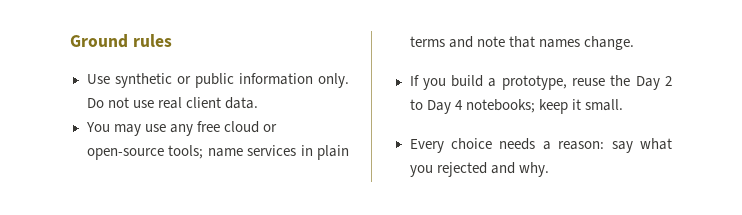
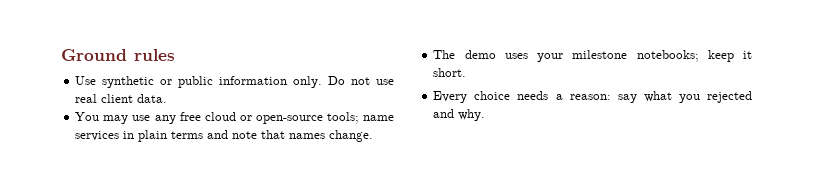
- If you build a prototype, reuse the Day 2 to Day 4 notebooks; keep it small.
+ The demo uses your milestone notebooks; keep it short.

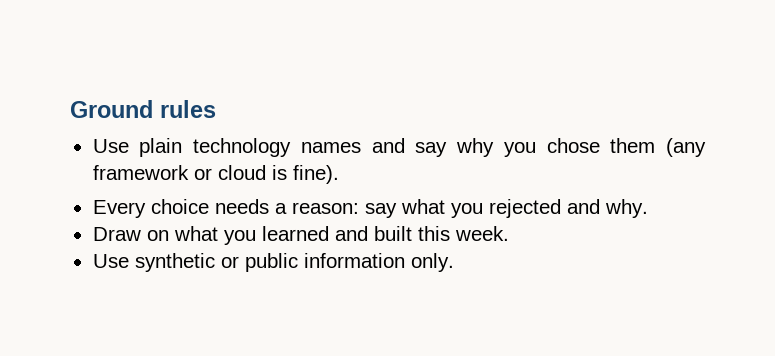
- Use synthetic or public information only. Do not use real client data.
- You may use any free cloud or open-source tools; name services in plain terms and note that names change.
- The demo uses your milestone notebooks; keep it short.
+ Use plain technology names and say why you chose them (any framework or cloud is fine).
+ Draw on what you learned and built this week.
+ Use synthetic or public information only.

